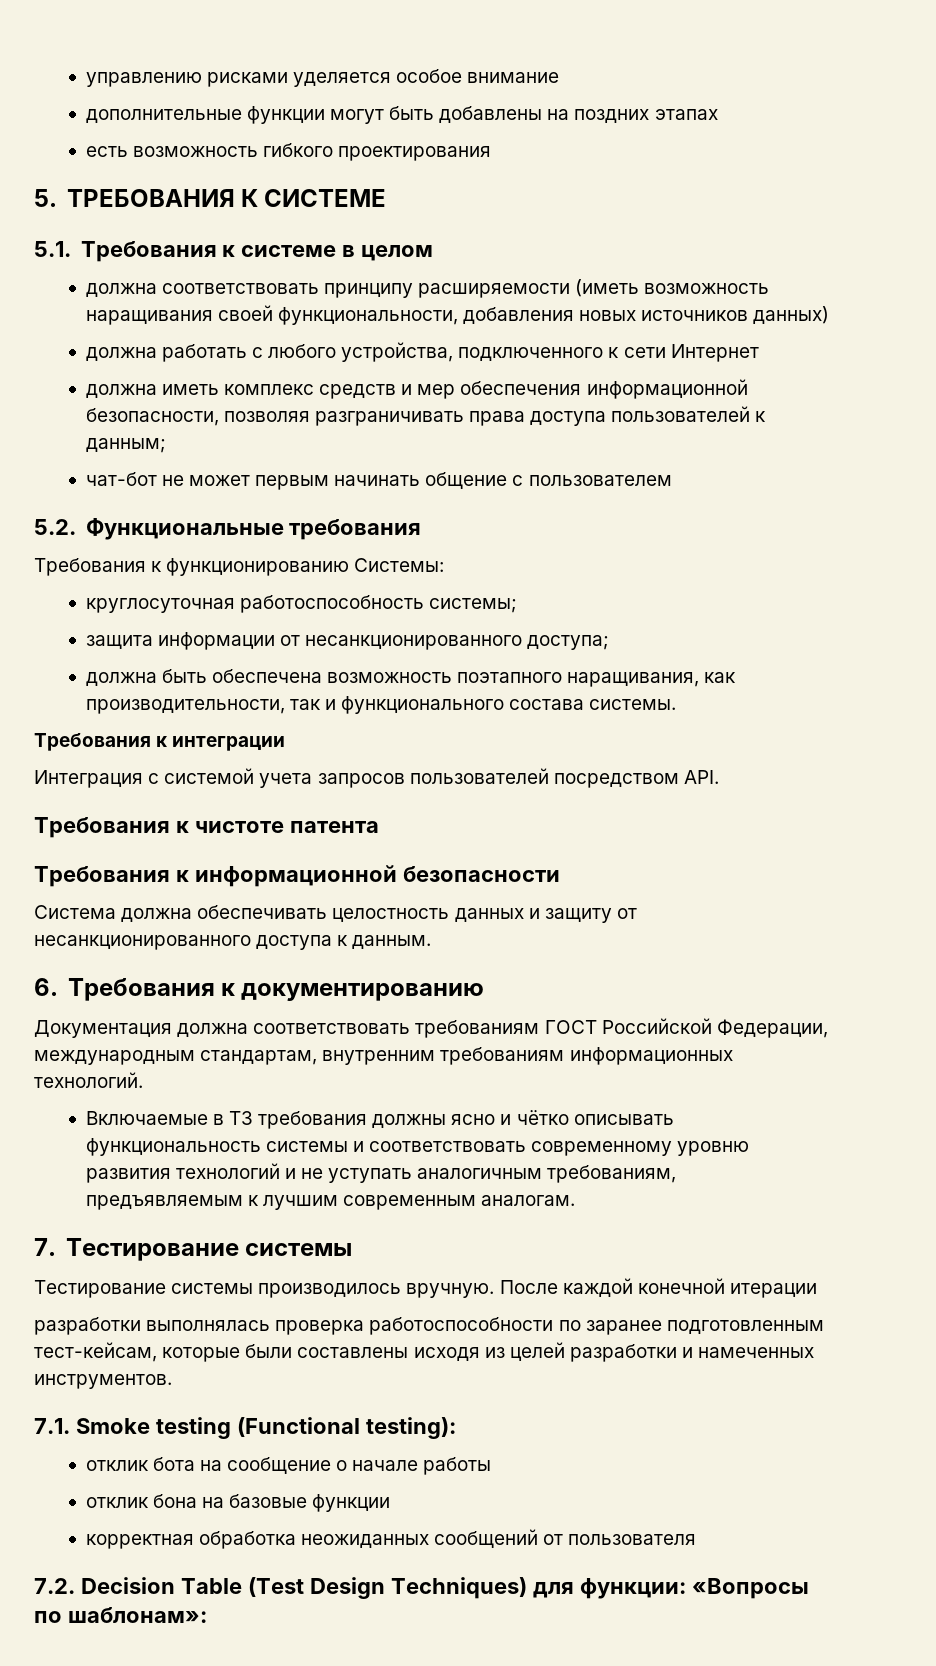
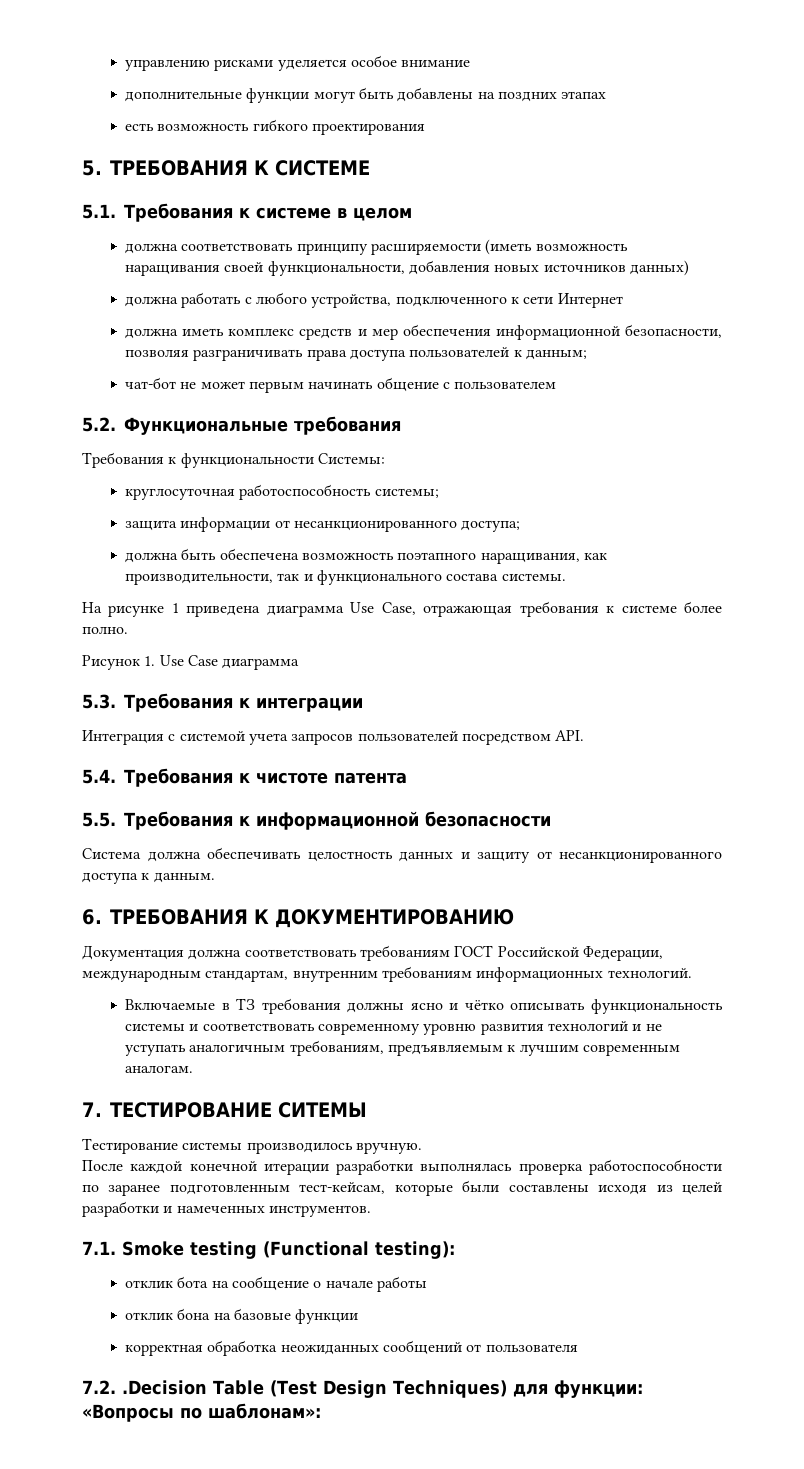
- Требования к функционированию Системы:
+ Требования к функциональности Системы:
- Требования к интеграции
+ На рисунке 1 приведена диаграмма Use Case, отражающая требования к системе более полно.
+ Рисунок 1. Use Case диаграмма
+ 5.3. Требования к интеграции
- Требования к чистоте патента
+ 5.4. Требования к чистоте патента
- Требования к информационной безопасности
+ 5.5. Требования к информационной безопасности
- 6. Требования к документированию
+ 6. ТРЕБОВАНИЯ К ДОКУМЕНТИРОВАНИЮ
- 7. Тестирование системы
+ 7. ТЕСТИРОВАНИЕ СИТЕМЫ
- Тестирование системы производилось вручную. После каждой конечной итерации
- разработки выполнялась проверка работоспособности по заранее подготовленным тест-кейсам, которые были составлены исходя из целей разработки и намеченных инструментов.
+ Тестирование системы производилось вручную.
+ После каждой конечной итерации разработки выполнялась проверка работоспособности по заранее подготовленным тест-кейсам, которые были составлены исходя из целей разработки и намеченных инструментов.
- 7.2. Decision Table (Test Design Techniques) для функции: «Вопросы по шаблонам»:
+ 7.2. .Decision Table (Test Design Techniques) для функции: «Вопросы по шаблонам»:

